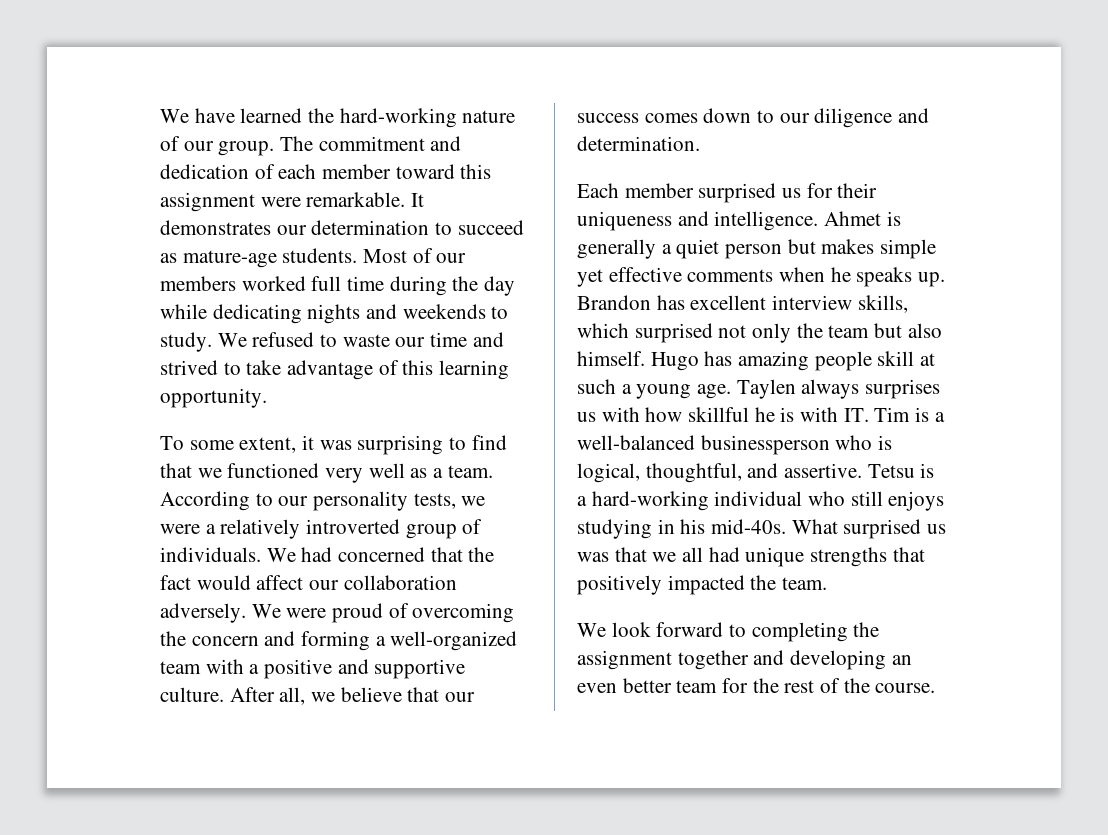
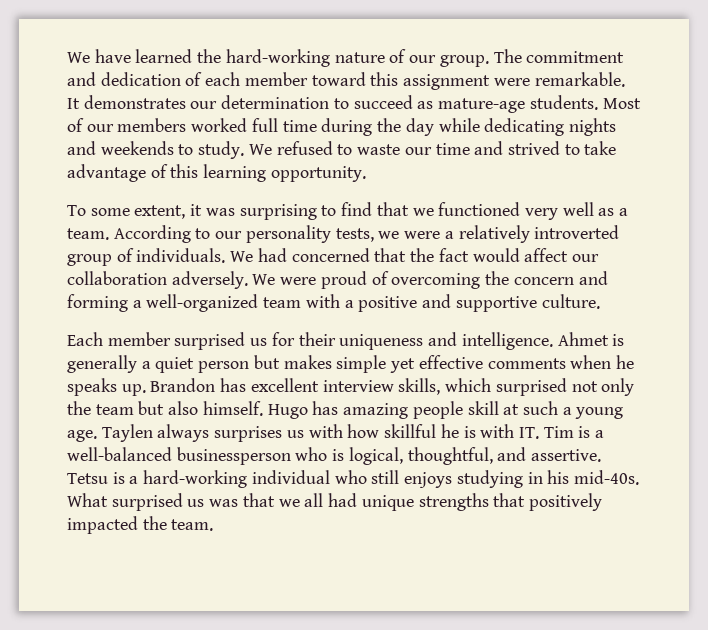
- After all, we believe that our success comes down to our diligence and determination.
- We look forward to completing the assignment together and developing an even better team for the rest of the course.

